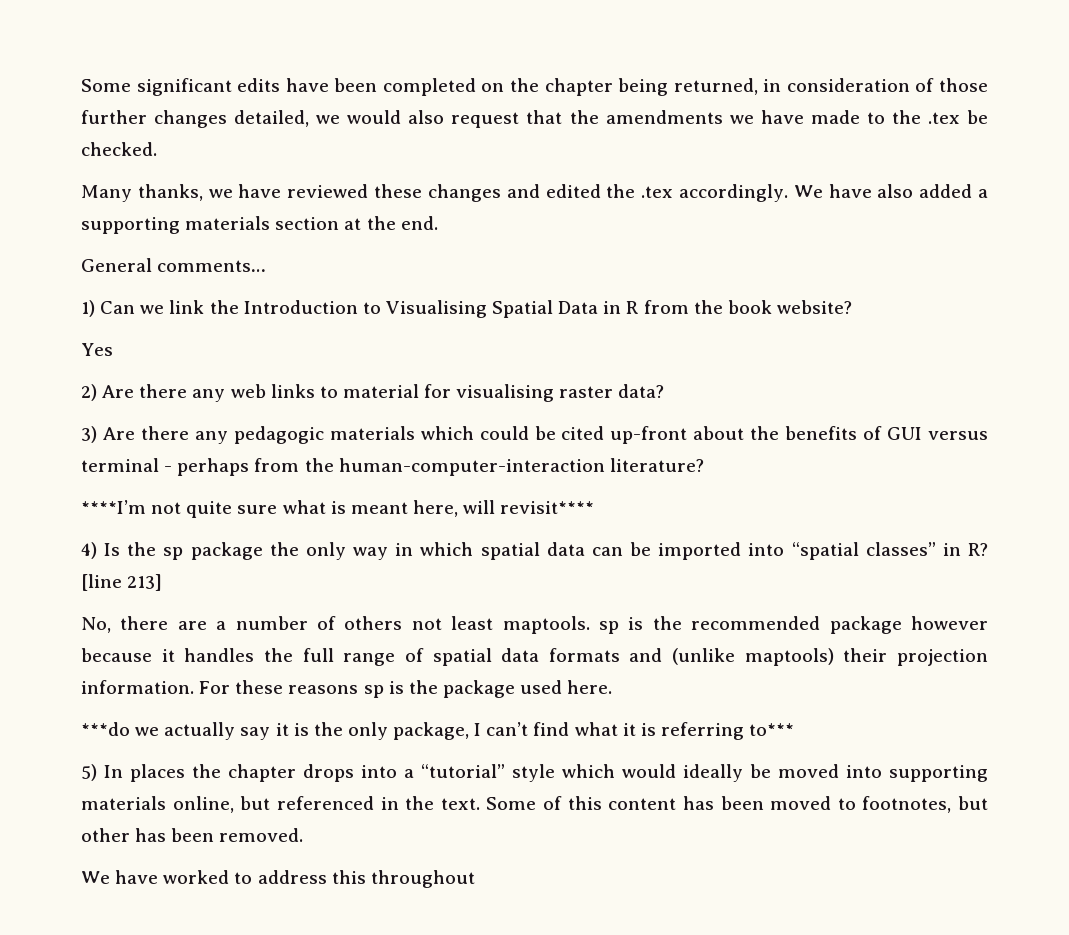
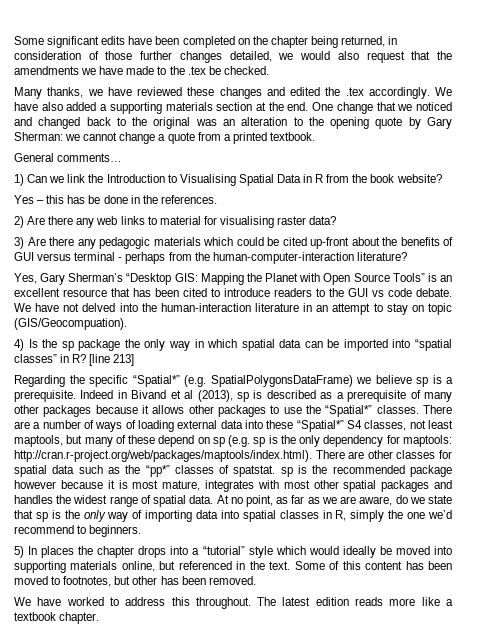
+ One change that we noticed and changed back to the original was an alteration to the opening quote by Gary Sherman: we cannot change a quote from a printed textbook.
- Yes
+ Yes – this has be done in the references.
- ****I’m not quite sure what is meant here, will revisit****
+ Yes, Gary Sherman’s “Desktop GIS: Mapping the Planet with Open Source Tools” is an excellent resource that has been cited to introduce readers to the GUI vs code debate. We have not delved into the human-interaction literature in an attempt to stay on topic (GIS/Geocompuation).
- No, there are a number of others not least maptools. sp is the recommended package however because it handles the full range of spatial data formats and (unlike maptools) their projection information. For these reasons sp is the package used here.
- ***do we actually say it is the only package, I can’t find what it is referring to***
+ Regarding the specific “Spatial*” (e.g. SpatialPolygonsDataFrame) we believe sp is a prerequisite. Indeed in Bivand et al (2013), sp is described as a prerequisite of many other packages because it allows other packages to use the “Spatial*” classes. There are a number of ways of loading external data into these “Spatial*” S4 classes, not least maptools, but many of these depend on sp (e.g. sp is the only dependency for maptools: http://cran.r-project.org/web/packages/maptools/index.html). There are other classes for spatial data such as the “pp*” classes of spatstat. sp is the recommended package however because it is most mature, integrates with most other spatial packages and handles the widest range of spatial data. At no point, as far as we are aware, do we state that sp is the only way of importing data into spatial classes in R, simply the one we’d recommend to beginners.
- We have worked to address this throughout
+ We have worked to address this throughout. The latest edition reads more like a textbook chapter.

